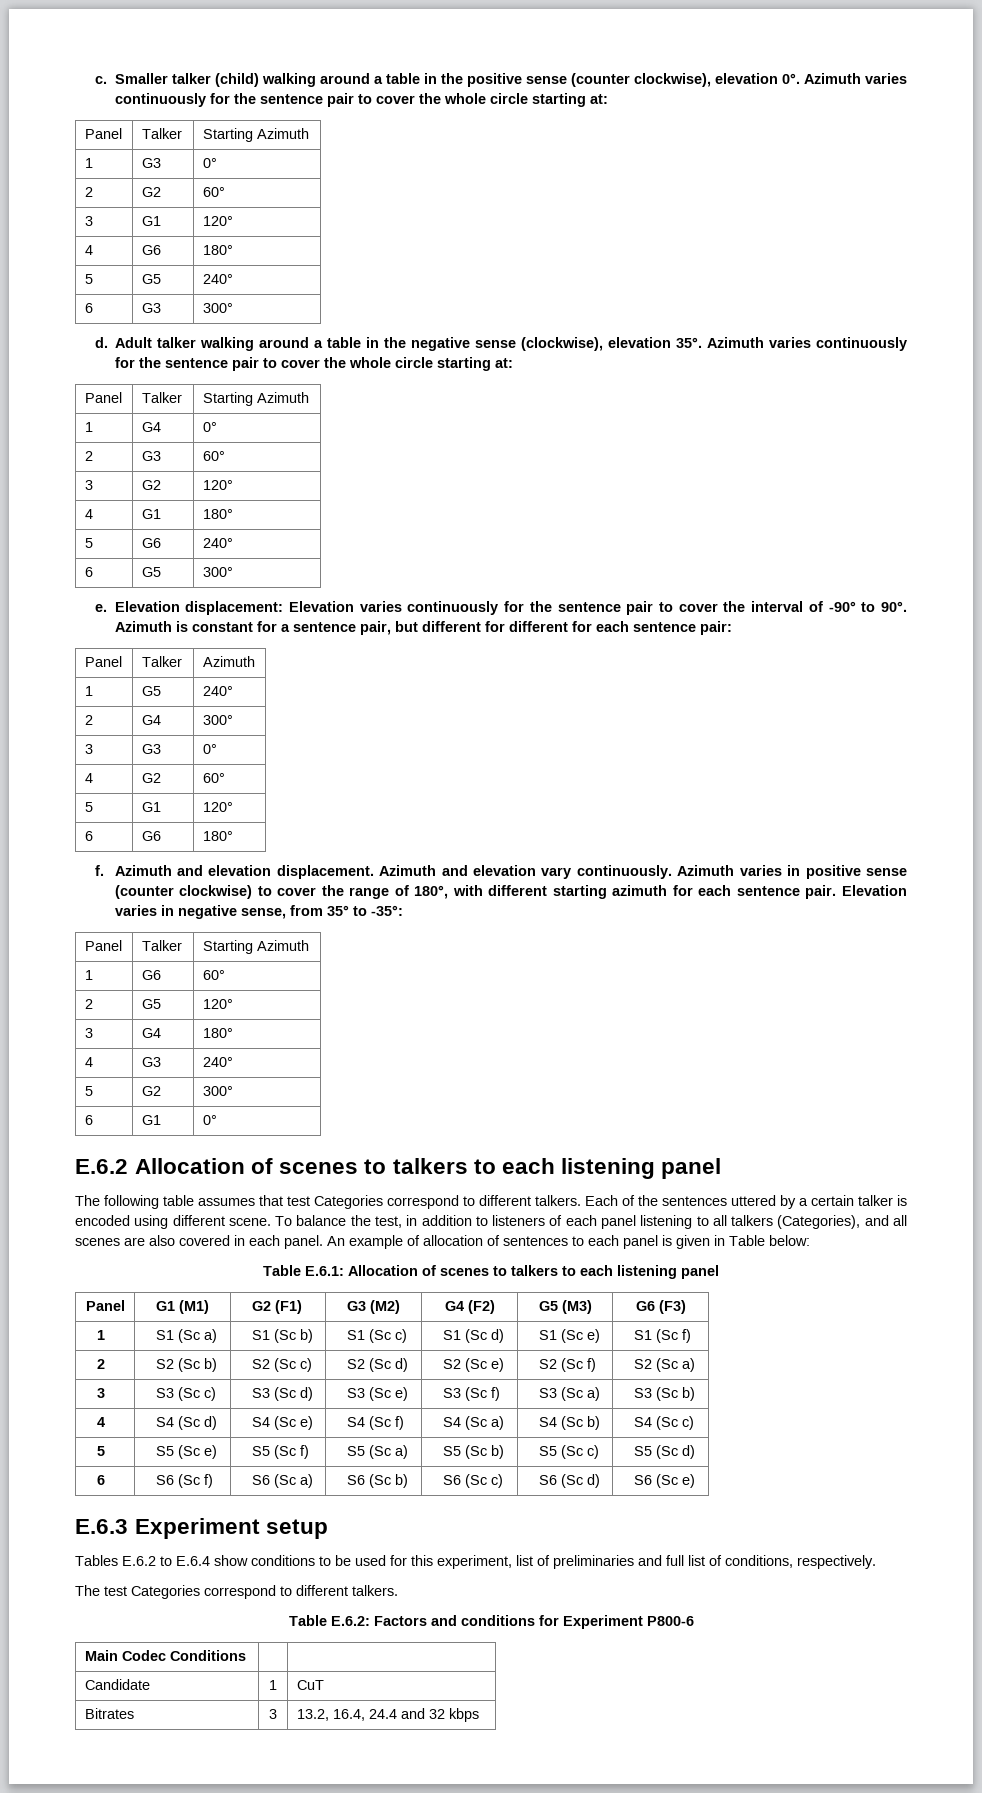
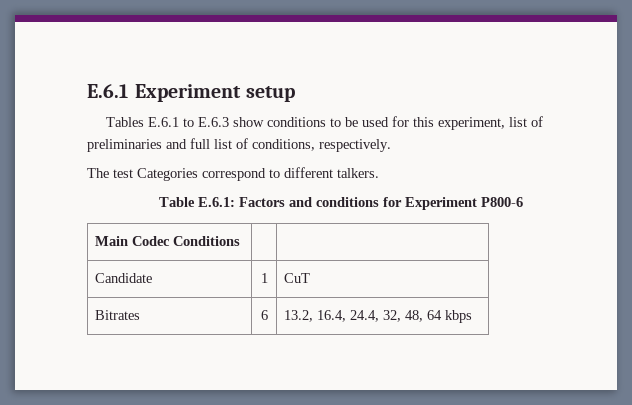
- c. Smaller talker (child) walking around a table in the positive sense (counter clockwise), elevation 0°. Azimuth varies continuously for the sentence pair to cover the whole circle starting at:
- Panel | Talker | Starting Azimuth
- 1 | G3 | 0°
- 2 | G2 | 60°
- 3 | G1 | 120°
- 4 | G6 | 180°
- 5 | G5 | 240°
- 6 | G3 | 300°
- d. Adult talker walking around a table in the negative sense (clockwise), elevation 35°. Azimuth varies continuously for the sentence pair to cover the whole circle starting at:
- Panel | Talker | Starting Azimuth
- 1 | G4 | 0°
- 2 | G3 | 60°
- 3 | G2 | 120°
- 4 | G1 | 180°
- 5 | G6 | 240°
- 6 | G5 | 300°
- e. Elevation displacement: Elevation varies continuously for the sentence pair to cover the interval of -90° to 90°. Azimuth is constant for a sentence pair, but different for different for each sentence pair:
- Panel | Talker | Azimuth
- 1 | G5 | 240°
- 2 | G4 | 300°
- 3 | G3 | 0°
- 4 | G2 | 60°
- 5 | G1 | 120°
- 6 | G6 | 180°
- f. Azimuth and elevation displacement. Azimuth and elevation vary continuously. Azimuth varies in positive sense (counter clockwise) to cover the range of 180°, with different starting azimuth for each sentence pair. Elevation varies in negative sense, from 35° to -35°:
- Panel | Talker | Starting Azimuth
- 1 | G6 | 60°
- 2 | G5 | 120°
- 3 | G4 | 180°
- 4 | G3 | 240°
- 5 | G2 | 300°
- 6 | G1 | 0°
- E.6.2 Allocation of scenes to talkers to each listening panel
- The following table assumes that test Categories correspond to different talkers. Each of the sentences uttered by a certain talker is encoded using different scene. To balance the test, in addition to listeners of each panel listening to all talkers (Categories), and all scenes are also covered in each panel. An example of allocation of sentences to each panel is given in Table below:
- Table E.6.1: Allocation of scenes to talkers to each listening panel
- Panel | G1 (M1) | G2 (F1) | G3 (M2) | G4 (F2) | G5 (M3) | G6 (F3)
- 1 | S1 (Sc a) | S1 (Sc b) | S1 (Sc c) | S1 (Sc d) | S1 (Sc e) | S1 (Sc f)
- 2 | S2 (Sc b) | S2 (Sc c) | S2 (Sc d) | S2 (Sc e) | S2 (Sc f) | S2 (Sc a)
- 3 | S3 (Sc c) | S3 (Sc d) | S3 (Sc e) | S3 (Sc f) | S3 (Sc a) | S3 (Sc b)
- 4 | S4 (Sc d) | S4 (Sc e) | S4 (Sc f) | S4 (Sc a) | S4 (Sc b) | S4 (Sc c)
- 5 | S5 (Sc e) | S5 (Sc f) | S5 (Sc a) | S5 (Sc b) | S5 (Sc c) | S5 (Sc d)
- 6 | S6 (Sc f) | S6 (Sc a) | S6 (Sc b) | S6 (Sc c) | S6 (Sc d) | S6 (Sc e)
- E.6.3 Experiment setup
+ E.6.1 Experiment setup
- Tables E.6.2 to E.6.4 show conditions to be used for this experiment, list of preliminaries and full list of conditions, respectively.
+ Tables E.6.1 to E.6.3 show conditions to be used for this experiment, list of preliminaries and full list of conditions, respectively.
- Table E.6.2: Factors and conditions for Experiment P800-6
+ Table E.6.1: Factors and conditions for Experiment P800-6
- Bitrates | 3 | 13.2, 16.4, 24.4 and 32 kbps
+ Bitrates | 6 | 13.2, 16.4, 24.4, 32, 48, 64 kbps

